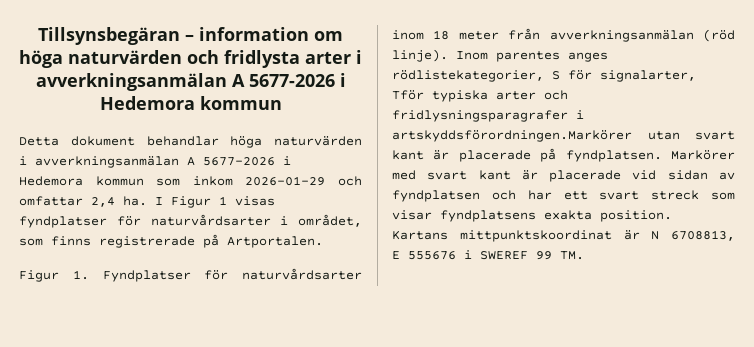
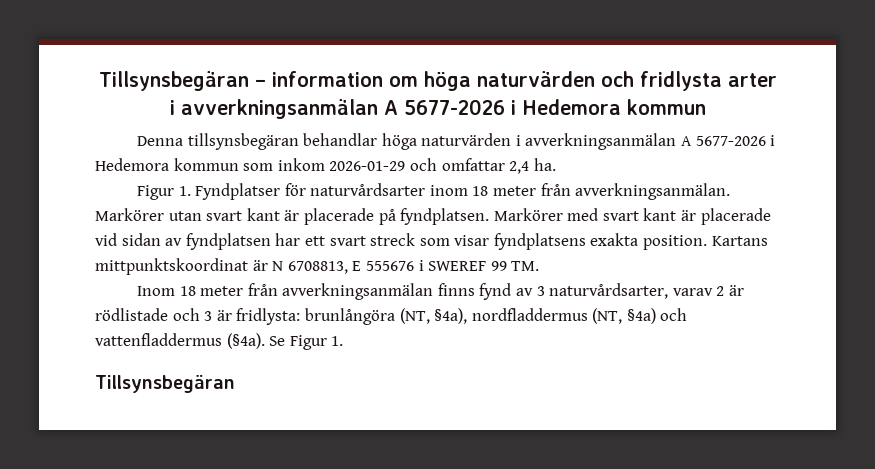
- Detta dokument behandlar höga naturvärden i avverkningsanmälan A 5677-2026 i Hedemora kommun som inkom 2026-01-29 och omfattar 2,4 ha. I Figur 1 visas fyndplatser för naturvårdsarter i området, som finns registrerade på Artportalen.
+ Denna tillsynsbegäran behandlar höga naturvärden i avverkningsanmälan A 5677-2026 i Hedemora kommun som inkom 2026-01-29 och omfattar 2,4 ha.
- Figur 1. Fyndplatser för naturvårdsarter inom 18 meter från avverkningsanmälan (röd linje). Inom parentes anges rödlistekategorier, S för signalarter, Tför typiska arter och fridlysningsparagrafer i artskyddsförordningen.Markörer utan svart kant är placerade på fyndplatsen.
+ Figur 1. Fyndplatser för naturvårdsarter inom 18 meter från avverkningsanmälan. Markörer utan svart kant är placerade på fyndplatsen.
- Markörer med svart kant är placerade vid sidan av fyndplatsen och har ett svart streck som visar fyndplatsens exakta position.
+ Markörer med svart kant är placerade vid sidan av fyndplatsen har ett svart streck som visar fyndplatsens exakta position.
+ Inom 18 meter från avverkningsanmälan finns fynd av 3 naturvårdsarter, varav 2 är rödlistade och 3 är fridlysta: brunlångöra (NT, §4a), nordfladdermus (NT, §4a) och vattenfladdermus (§4a). Se Figur 1.
+ Tillsynsbegäran

